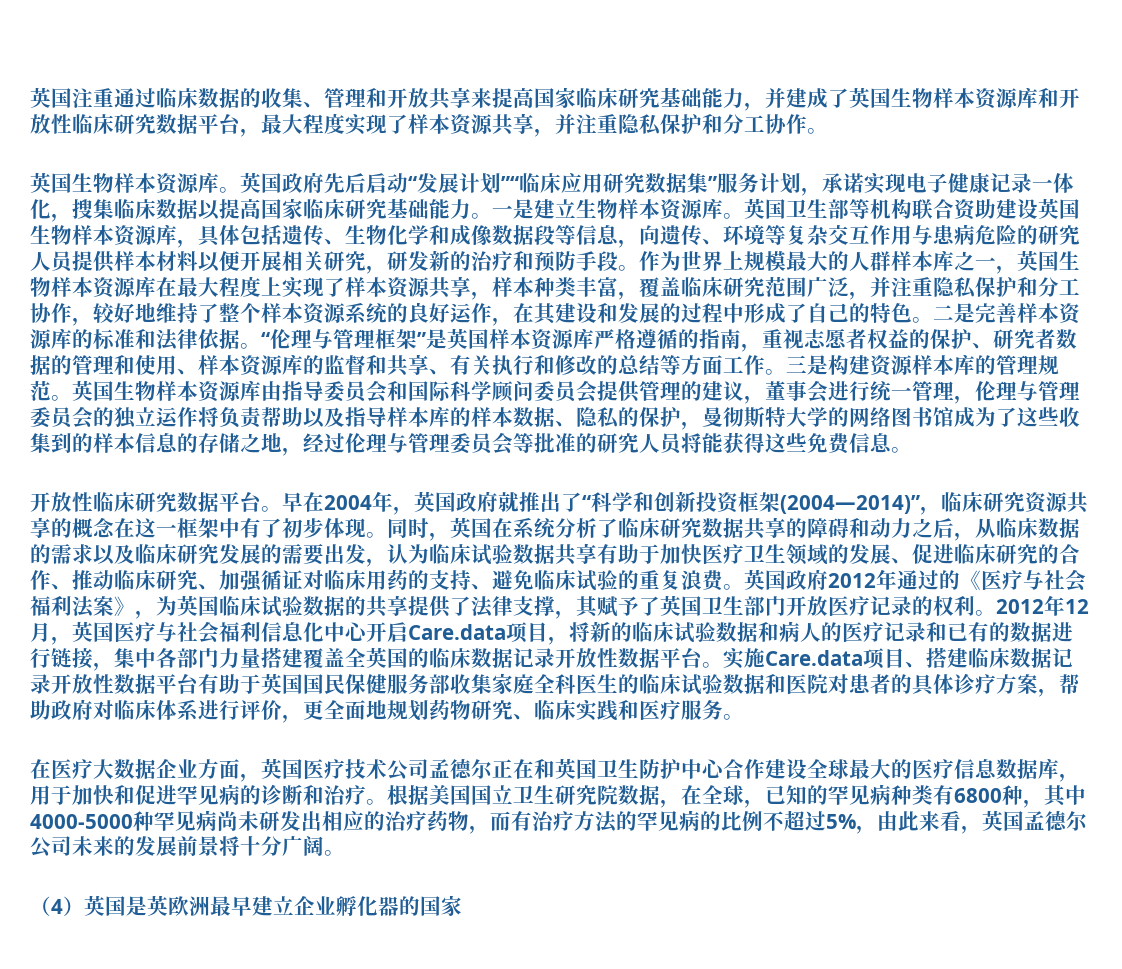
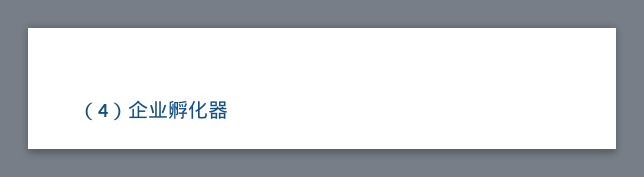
- 英国注重通过临床数据的收集、管理和开放共享来提高国家临床研究基础能力，并建成了英国生物样本资源库和开放性临床研究数据平台，最大程度实现了样本资源共享，并注重隐私保护和分工协作。
- 英国生物样本资源库。英国政府先后启动“发展计划”“临床应用研究数据集”服务计划，承诺实现电子健康记录一体化，搜集临床数据以提高国家临床研究基础能力。一是建立生物样本资源库。英国卫生部等机构联合资助建设英国生物样本资源库，具体包括遗传、生物化学和成像数据段等信息，向遗传、环境等复杂交互作用与患病危险的研究人员提供样本材料以便开展相关研究，研发新的治疗和预防手段。作为世界上规模最大的人群样本库之一，英国生物样本资源库在最大程度上实现了样本资源共享，样本种类丰富，覆盖临床研究范围广泛，并注重隐私保护和分工协作，较好地维持了整个样本资源系统的良好运作，在其建设和发展的过程中形成了自己的特色。二是完善样本资源库的标准和法律依据。“伦理与管理框架”是英国样本资源库严格遵循的指南，重视志愿者权益的保护、研究者数据的管理和使用、样本资源库的监督和共享、有关执行和修改的总结等方面工作。三是构建资源样本库的管理规范。英国生物样本资源库由指导委员会和国际科学顾问委员会提供管理的建议，董事会进行统一管理，伦理与管理委员会的独立运作将负责帮助以及指导样本库的样本数据、隐私的保护，曼彻斯特大学的网络图书馆成为了这些收集到的样本信息的存储之地，经过伦理与管理委员会等批准的研究人员将能获得这些免费信息。
- 开放性临床研究数据平台。早在2004年，英国政府就推出了“科学和创新投资框架(2004—2014)”，临床研究资源共享的概念在这一框架中有了初步体现。同时，英国在系统分析了临床研究数据共享的障碍和动力之后，从临床数据的需求以及临床研究发展的需要出发，认为临床试验数据共享有助于加快医疗卫生领域的发展、促进临床研究的合作、推动临床研究、加强循证对临床用药的支持、避免临床试验的重复浪费。英国政府2012年通过的《医疗与社会福利法案》，为英国临床试验数据的共享提供了法律支撑，其赋予了英国卫生部门开放医疗记录的权利。2012年12月，英国医疗与社会福利信息化中心开启Care.data项目，将新的临床试验数据和病人的医疗记录和已有的数据进行链接，集中各部门力量搭建覆盖全英国的临床数据记录开放性数据平台。实施Care.data项目、搭建临床数据记录开放性数据平台有助于英国国民保健服务部收集家庭全科医生的临床试验数据和医院对患者的具体诊疗方案，帮助政府对临床体系进行评价，更全面地规划药物研究、临床实践和医疗服务。
- 在医疗大数据企业方面，英国医疗技术公司孟德尔正在和英国卫生防护中心合作建设全球最大的医疗信息数据库，用于加快和促进罕见病的诊断和治疗。根据美国国立卫生研究院数据，在全球，已知的罕见病种类有6800种，其中4000-5000种罕见病尚未研发出相应的治疗药物，而有治疗方法的罕见病的比例不超过5%，由此来看，英国孟德尔公司未来的发展前景将十分广阔。
- （4）英国是英欧洲最早建立企业孵化器的国家
+ （4）企业孵化器

